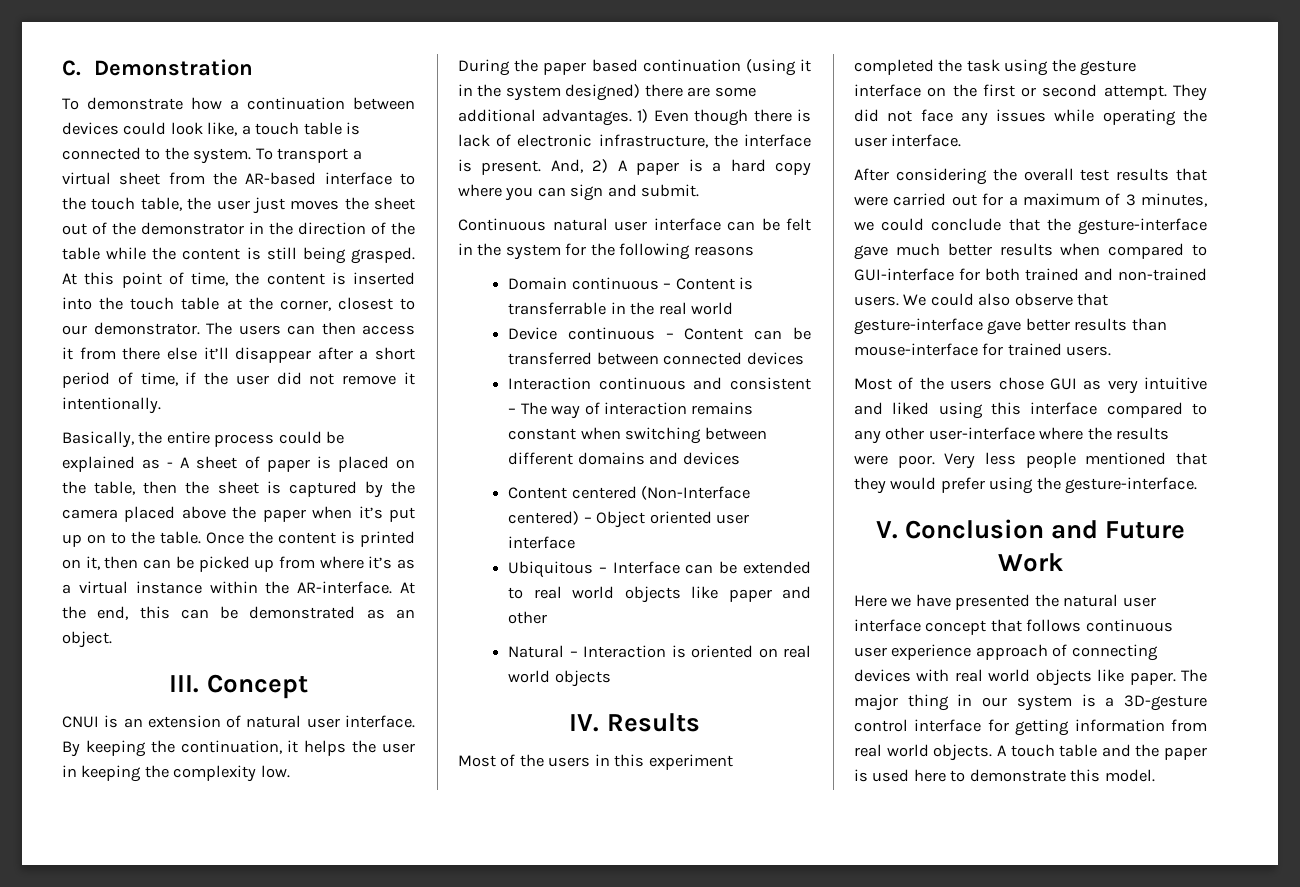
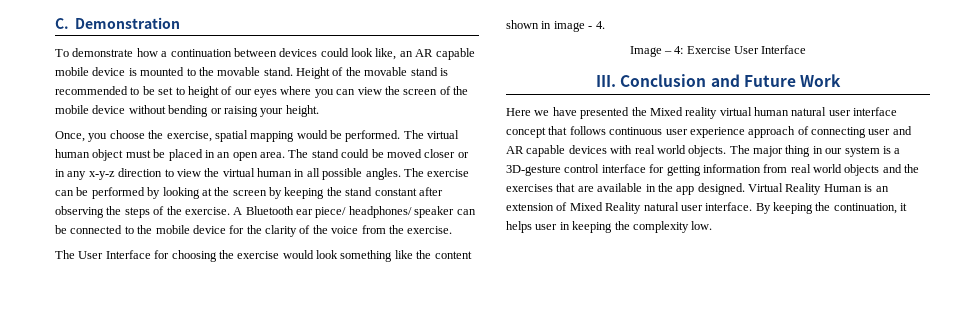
- To demonstrate how a continuation between devices could look like, a touch table is connected to the system. To transport a virtual sheet from the AR-based interface to the touch table, the user just moves the sheet out of the demonstrator in the direction of the table while the content is still being grasped. At this point of time, the content is inserted into the touch table at the corner, closest to our demonstrator. The users can then access it from there else it’ll disappear after a short period of time, if the user did not remove it intentionally.
- Basically, the entire process could be explained as - A sheet of paper is placed on the table, then the sheet is captured by the camera placed above the paper when it’s put up on to the table. Once the content is printed on it, then can be picked up from where it’s as a virtual instance within the AR-interface. At the end, this can be demonstrated as an object.
- III. Concept
- CNUI is an extension of natural user interface. By keeping the continuation, it helps the user in keeping the complexity low.
- During the paper based continuation (using it in the system designed) there are some additional advantages. 1) Even though there is lack of electronic infrastructure, the interface is present. And, 2) A paper is a hard copy where you can sign and submit.
- Continuous natural user interface can be felt in the system for the following reasons
- Domain continuous – Content is transferrable in the real world
- Device continuous – Content can be transferred between connected devices
- Interaction continuous and consistent – The way of interaction remains constant when switching between different domains and devices
- Content centered (Non-Interface centered) – Object oriented user interface
- Ubiquitous – Interface can be extended to real world objects like paper and other
- Natural – Interaction is oriented on real world objects
- IV. Results
- Most of the users in this experiment completed the task using the gesture interface on the first or second attempt. They did not face any issues while operating the user interface.
- After considering the overall test results that were carried out for a maximum of 3 minutes, we could conclude that the gesture-interface gave much better results when compared to GUI-interface for both trained and non-trained users. We could also observe that gesture-interface gave better results than mouse-interface for trained users.
- Most of the users chose GUI as very intuitive and liked using this interface compared to any other user-interface where the results were poor. Very less people mentioned that they would prefer using the gesture-interface.
- V. Conclusion and Future Work
+ To demonstrate how a continuation between devices could look like, an AR capable mobile device is mounted to the movable stand. Height of the movable stand is recommended to be set to height of our eyes where you can view the screen of the mobile device without bending or raising your height.
+ Once, you choose the exercise, spatial mapping would be performed. The virtual human object must be placed in an open area. The stand could be moved closer or in any x-y-z direction to view the virtual human in all possible angles. The exercise can be performed by looking at the screen by keeping the stand constant after observing the steps of the exercise. A Bluetooth ear piece/ headphones/ speaker can be connected to the mobile device for the clarity of the voice from the exercise.
+ The User Interface for choosing the exercise would look something like the content shown in image - 4.
+ Image – 4: Exercise User Interface
+ III. Conclusion and Future Work
- Here we have presented the natural user interface concept that follows continuous user experience approach of connecting devices with real world objects like paper.
+ Here we have presented the Mixed reality virtual human natural user interface concept that follows continuous user experience approach of connecting user and AR capable devices with real world objects.
- The major thing in our system is a 3D-gesture control interface for getting information from real world objects. A touch table and the paper is used here to demonstrate this model.
+ The major thing in our system is a 3D-gesture control interface for getting information from real world objects and the exercises that are available in the app designed. Virtual Reality Human is an extension of Mixed Reality natural user interface. By keeping the continuation, it helps user in keeping the complexity low.

